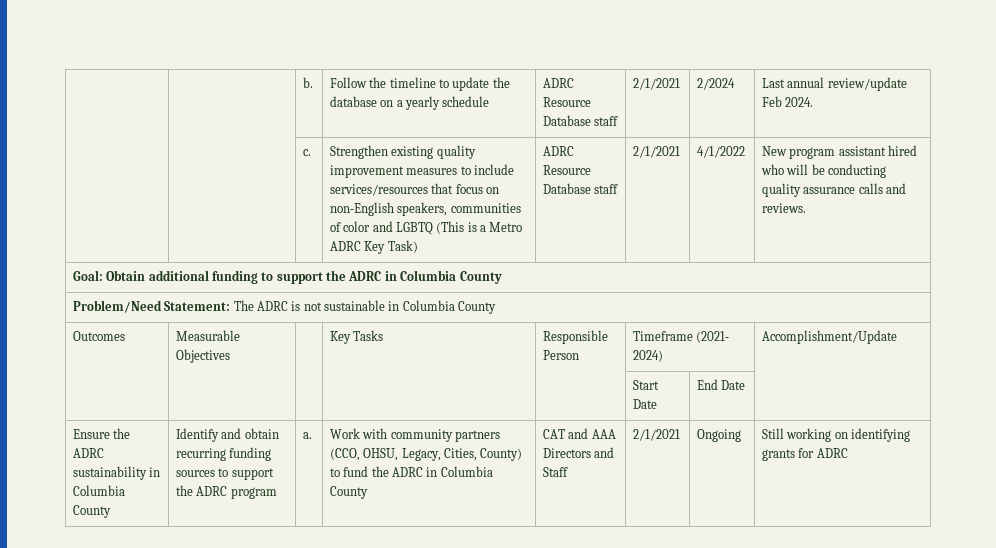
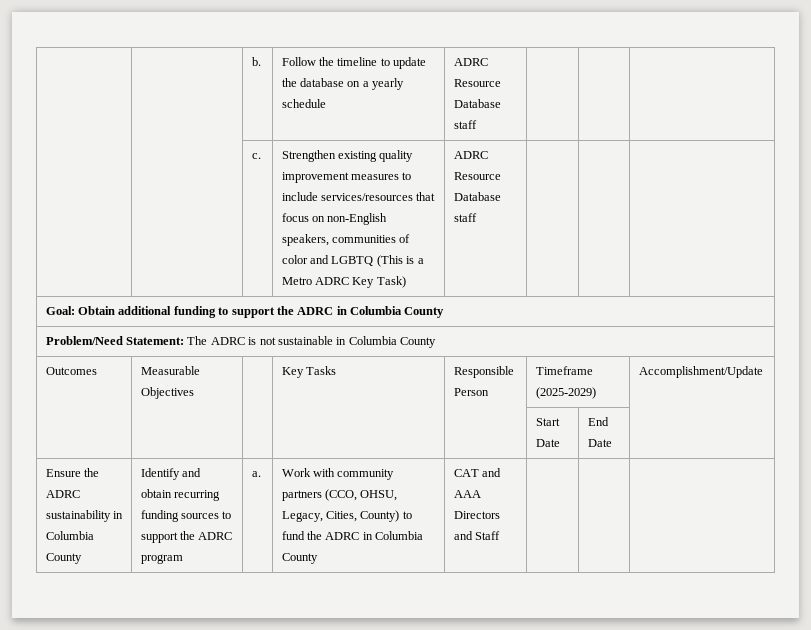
- | | b. | Follow the timeline to update the database on a yearly schedule | ADRC Resource Database staff | 2/1/2021 | 2/2024 | Last annual review/update Feb 2024.
+ | | b. | Follow the timeline to update the database on a yearly schedule | ADRC Resource Database staff | | |
- 2/1/2021 | 4/1/2022 | New program assistant hired who will be conducting quality assurance calls and reviews.
- Outcomes | Measurable Objectives | | Key Tasks | Responsible Person | Timeframe (2021‐ 2024) | Accomplishment/Update
+ Outcomes | Measurable Objectives | | Key Tasks | Responsible Person | Timeframe (2025-2029) | Accomplishment/Update
- 2/1/2021 | Ongoing | Still working on identifying grants for ADRC

